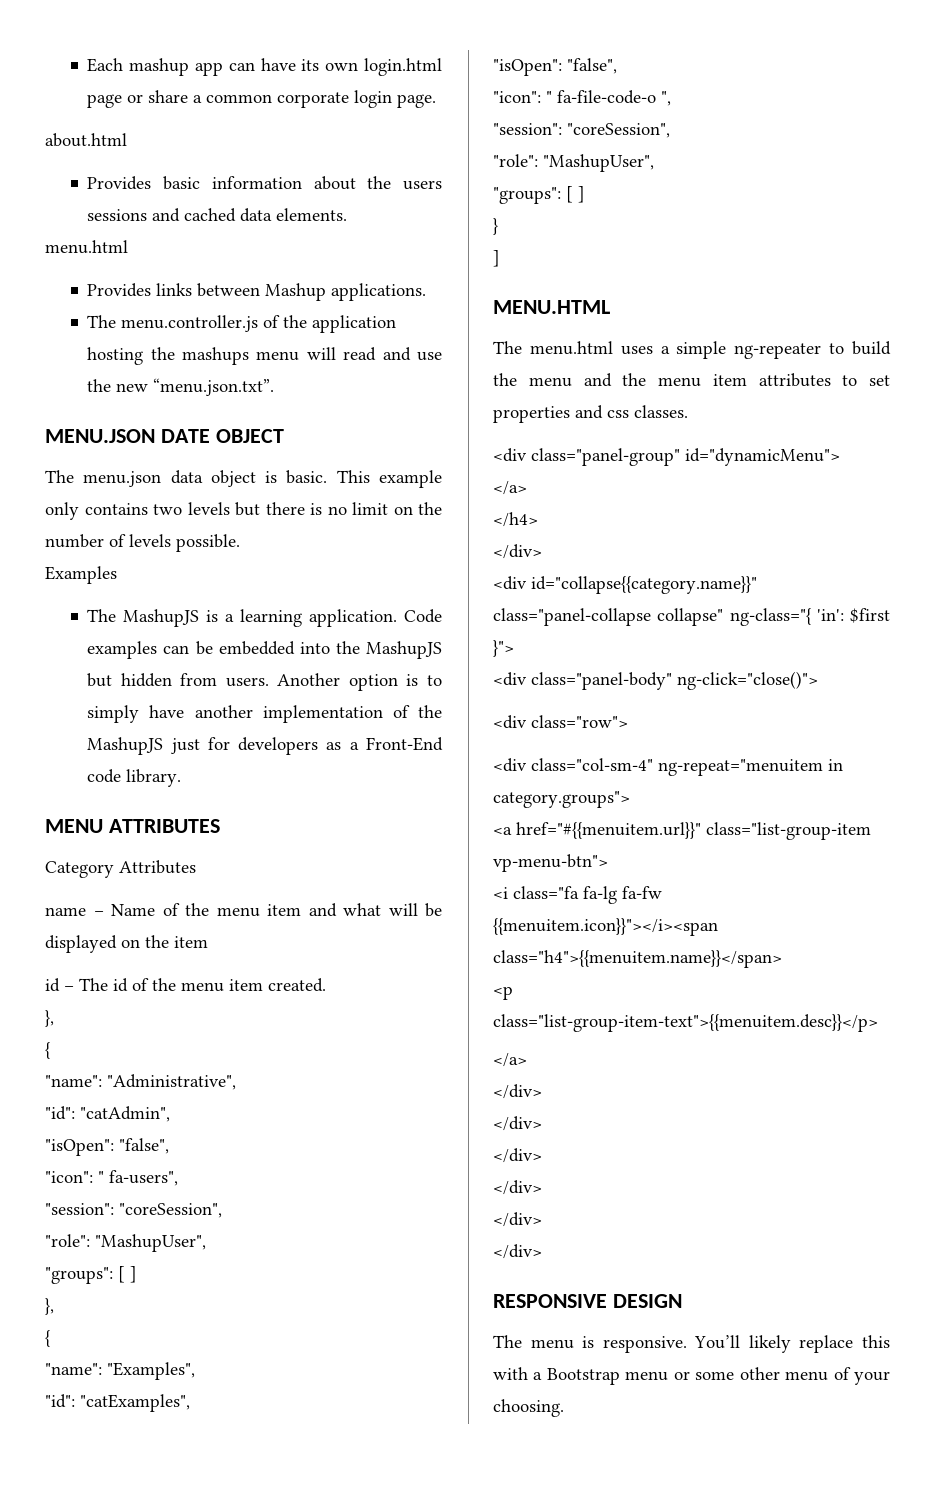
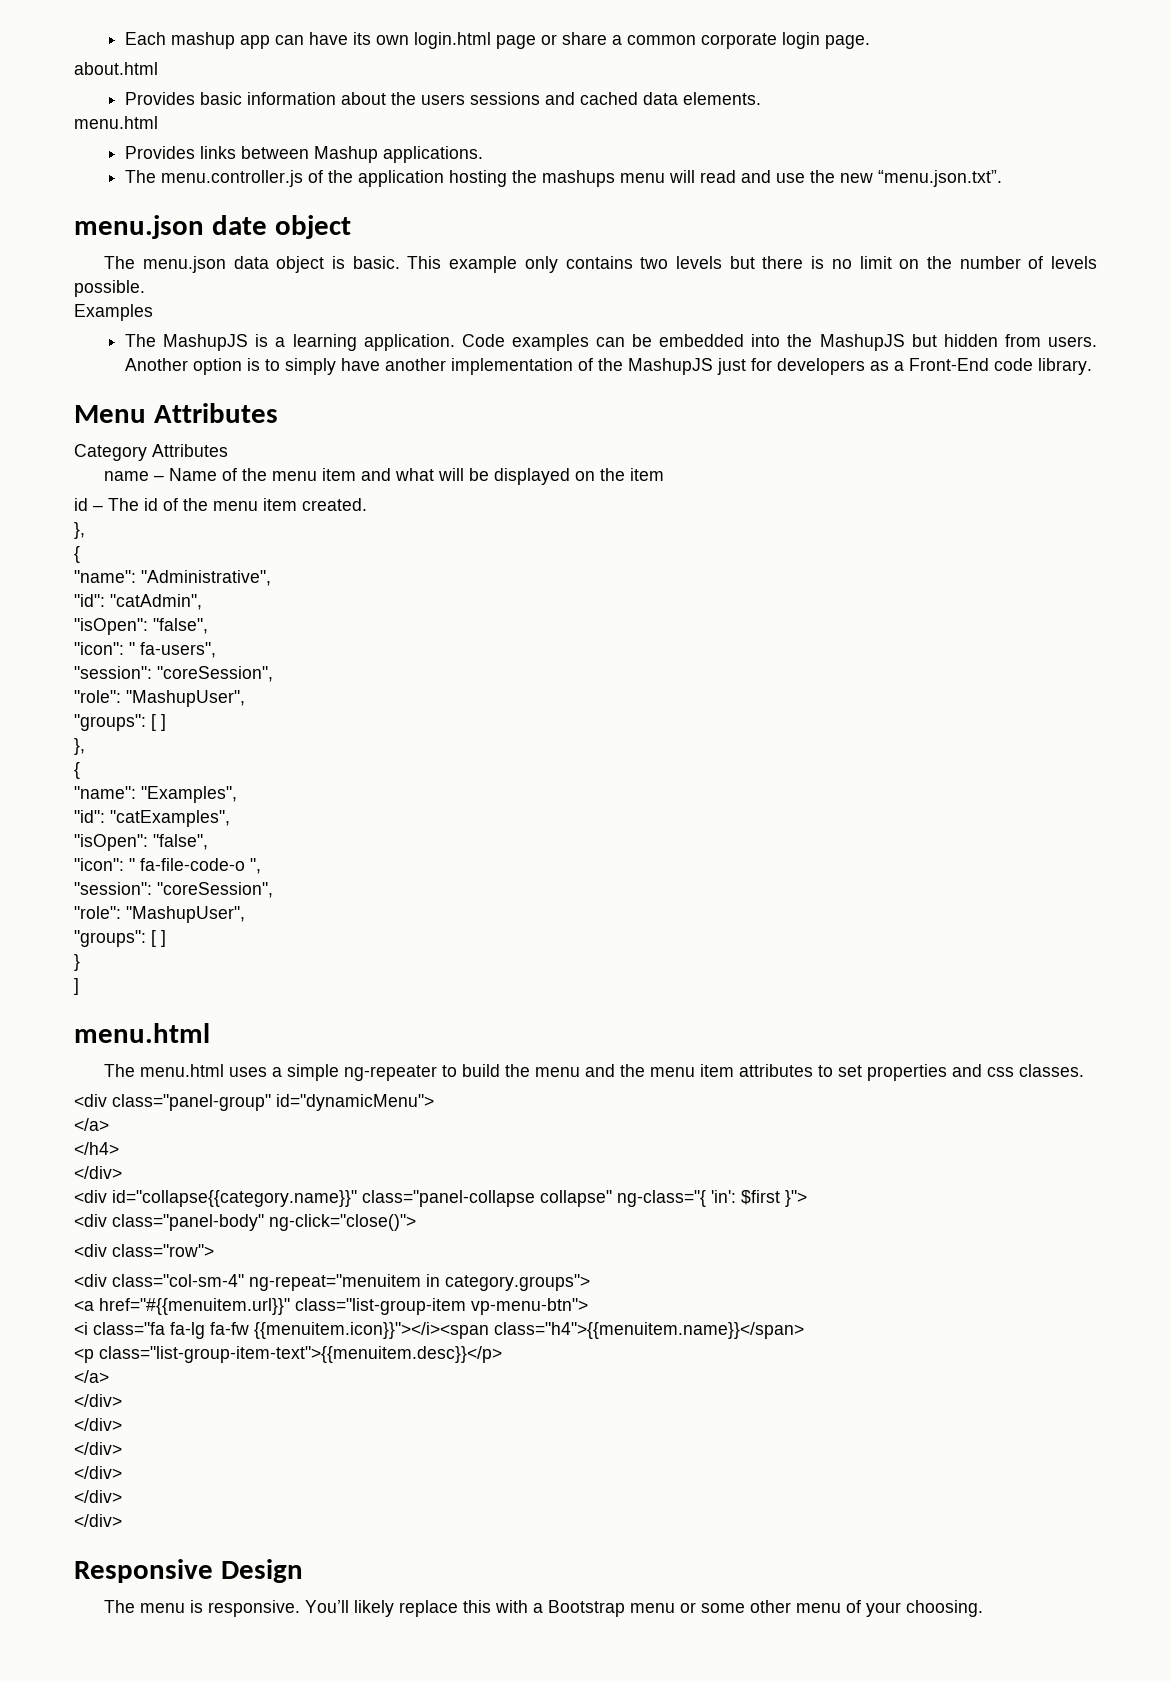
- MENU.JSON DATE OBJECT
+ menu.json date object
- MENU ATTRIBUTES
+ Menu Attributes
  }
  ]
- MENU.HTML
+ menu.html
- RESPONSIVE DESIGN
+ Responsive Design

